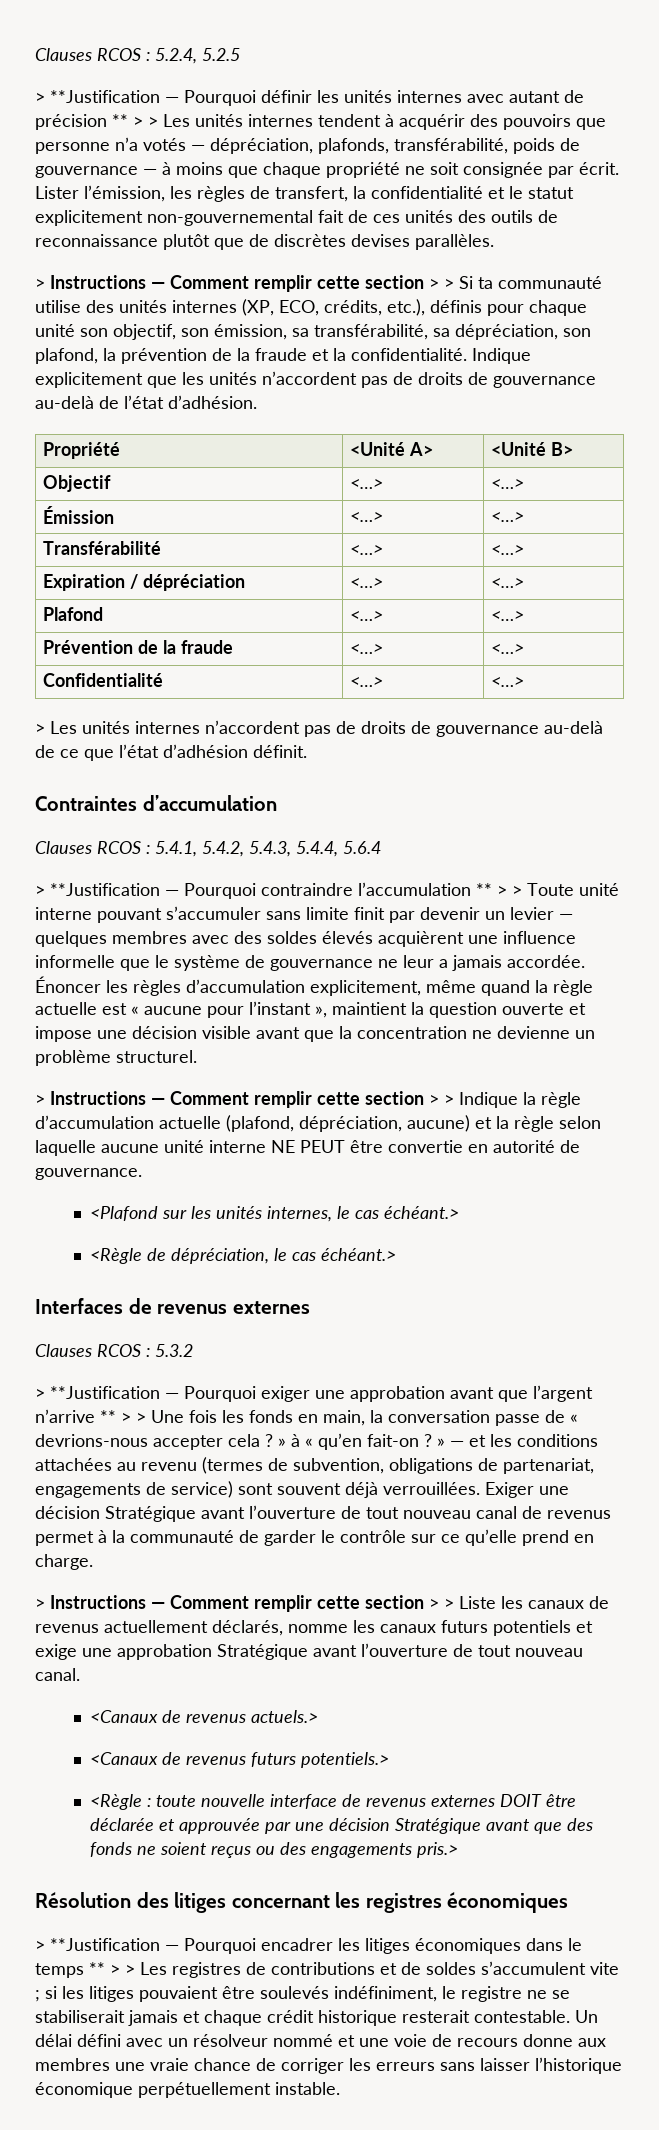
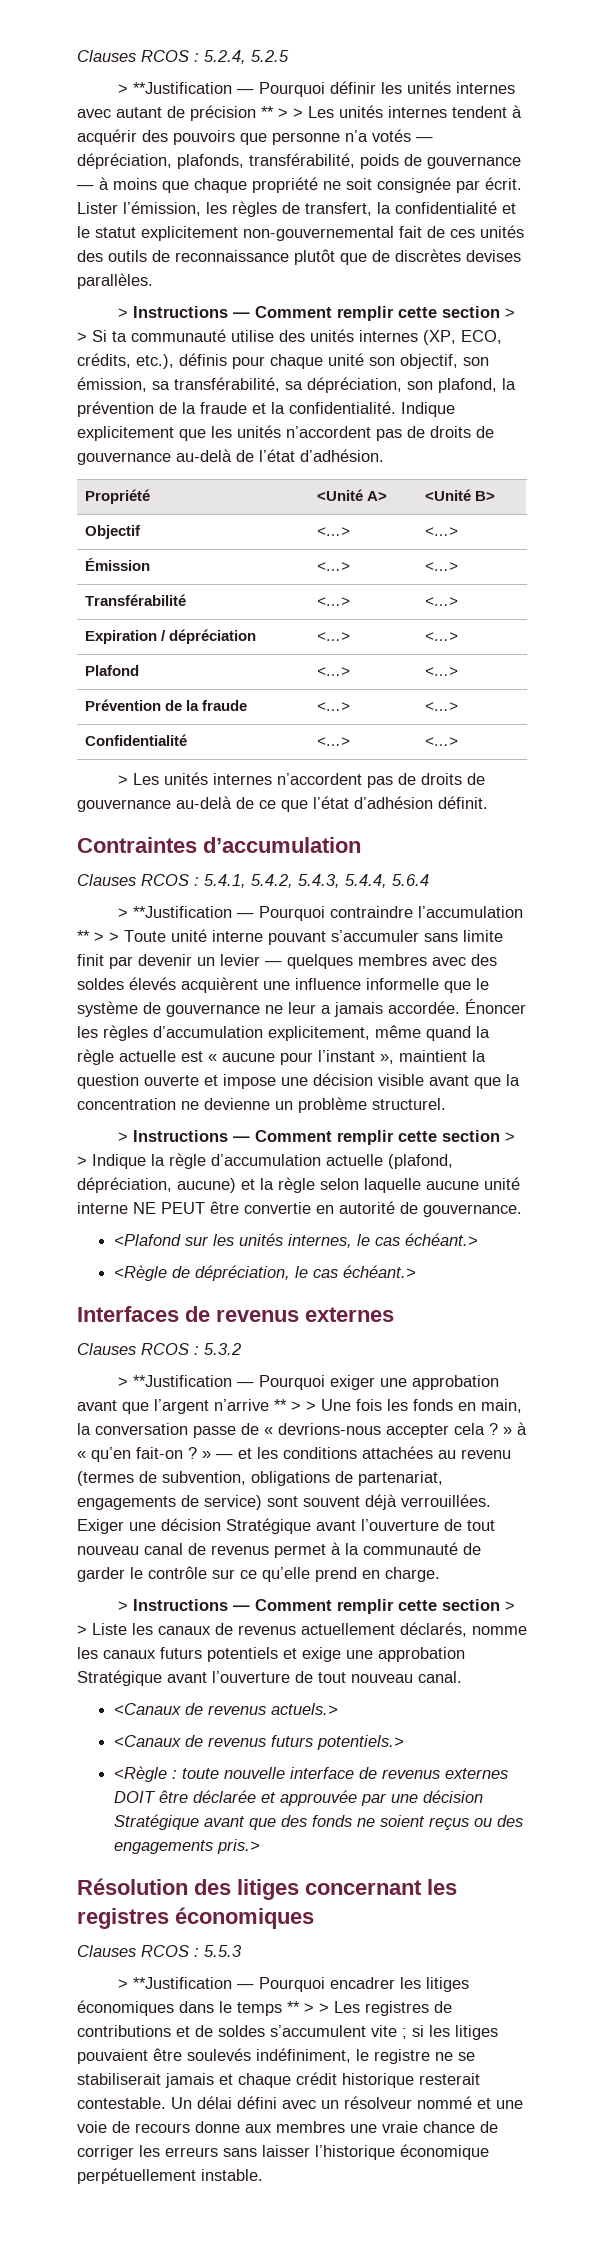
+ Clauses RCOS : 5.5.3

